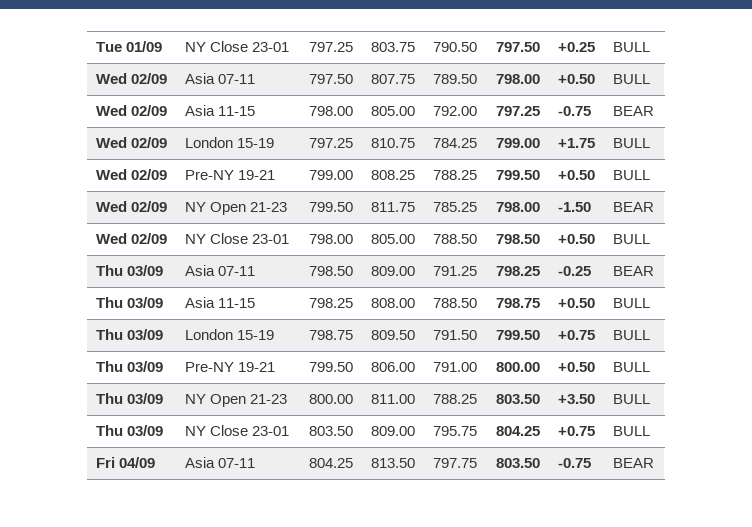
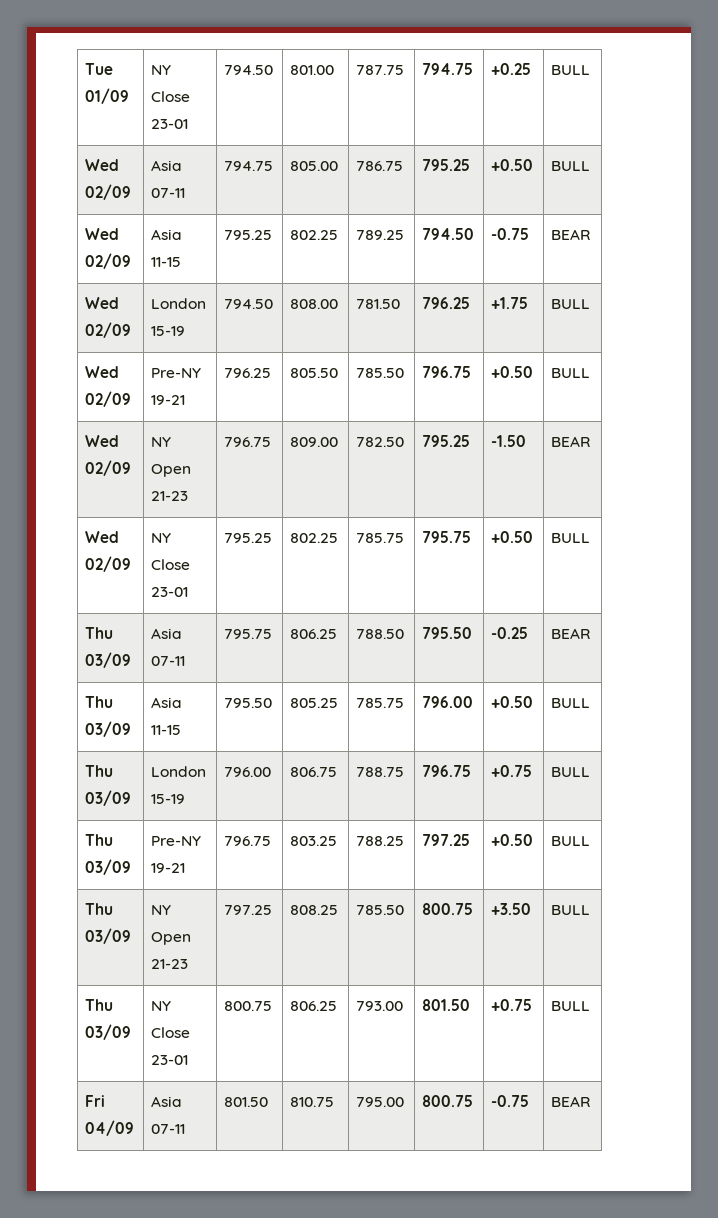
- Tue 01/09 | NY Close 23-01 | 797.25 | 803.75 | 790.50 | 797.50 | +0.25 | BULL
+ Tue 01/09 | NY Close 23-01 | 794.50 | 801.00 | 787.75 | 794.75 | +0.25 | BULL
- Wed 02/09 | Asia 07-11 | 797.50 | 807.75 | 789.50 | 798.00 | +0.50 | BULL
+ Wed 02/09 | Asia 07-11 | 794.75 | 805.00 | 786.75 | 795.25 | +0.50 | BULL
- Wed 02/09 | Asia 11-15 | 798.00 | 805.00 | 792.00 | 797.25 | -0.75 | BEAR
+ Wed 02/09 | Asia 11-15 | 795.25 | 802.25 | 789.25 | 794.50 | -0.75 | BEAR
- Wed 02/09 | London 15-19 | 797.25 | 810.75 | 784.25 | 799.00 | +1.75 | BULL
+ Wed 02/09 | London 15-19 | 794.50 | 808.00 | 781.50 | 796.25 | +1.75 | BULL
- Wed 02/09 | Pre-NY 19-21 | 799.00 | 808.25 | 788.25 | 799.50 | +0.50 | BULL
+ Wed 02/09 | Pre-NY 19-21 | 796.25 | 805.50 | 785.50 | 796.75 | +0.50 | BULL
- Wed 02/09 | NY Open 21-23 | 799.50 | 811.75 | 785.25 | 798.00 | -1.50 | BEAR
+ Wed 02/09 | NY Open 21-23 | 796.75 | 809.00 | 782.50 | 795.25 | -1.50 | BEAR
- Wed 02/09 | NY Close 23-01 | 798.00 | 805.00 | 788.50 | 798.50 | +0.50 | BULL
+ Wed 02/09 | NY Close 23-01 | 795.25 | 802.25 | 785.75 | 795.75 | +0.50 | BULL
- Thu 03/09 | Asia 07-11 | 798.50 | 809.00 | 791.25 | 798.25 | -0.25 | BEAR
+ Thu 03/09 | Asia 07-11 | 795.75 | 806.25 | 788.50 | 795.50 | -0.25 | BEAR
- Thu 03/09 | Asia 11-15 | 798.25 | 808.00 | 788.50 | 798.75 | +0.50 | BULL
+ Thu 03/09 | Asia 11-15 | 795.50 | 805.25 | 785.75 | 796.00 | +0.50 | BULL
- Thu 03/09 | London 15-19 | 798.75 | 809.50 | 791.50 | 799.50 | +0.75 | BULL
+ Thu 03/09 | London 15-19 | 796.00 | 806.75 | 788.75 | 796.75 | +0.75 | BULL
- Thu 03/09 | Pre-NY 19-21 | 799.50 | 806.00 | 791.00 | 800.00 | +0.50 | BULL
+ Thu 03/09 | Pre-NY 19-21 | 796.75 | 803.25 | 788.25 | 797.25 | +0.50 | BULL
- Thu 03/09 | NY Open 21-23 | 800.00 | 811.00 | 788.25 | 803.50 | +3.50 | BULL
+ Thu 03/09 | NY Open 21-23 | 797.25 | 808.25 | 785.50 | 800.75 | +3.50 | BULL
- Thu 03/09 | NY Close 23-01 | 803.50 | 809.00 | 795.75 | 804.25 | +0.75 | BULL
+ Thu 03/09 | NY Close 23-01 | 800.75 | 806.25 | 793.00 | 801.50 | +0.75 | BULL
- Fri 04/09 | Asia 07-11 | 804.25 | 813.50 | 797.75 | 803.50 | -0.75 | BEAR
+ Fri 04/09 | Asia 07-11 | 801.50 | 810.75 | 795.00 | 800.75 | -0.75 | BEAR

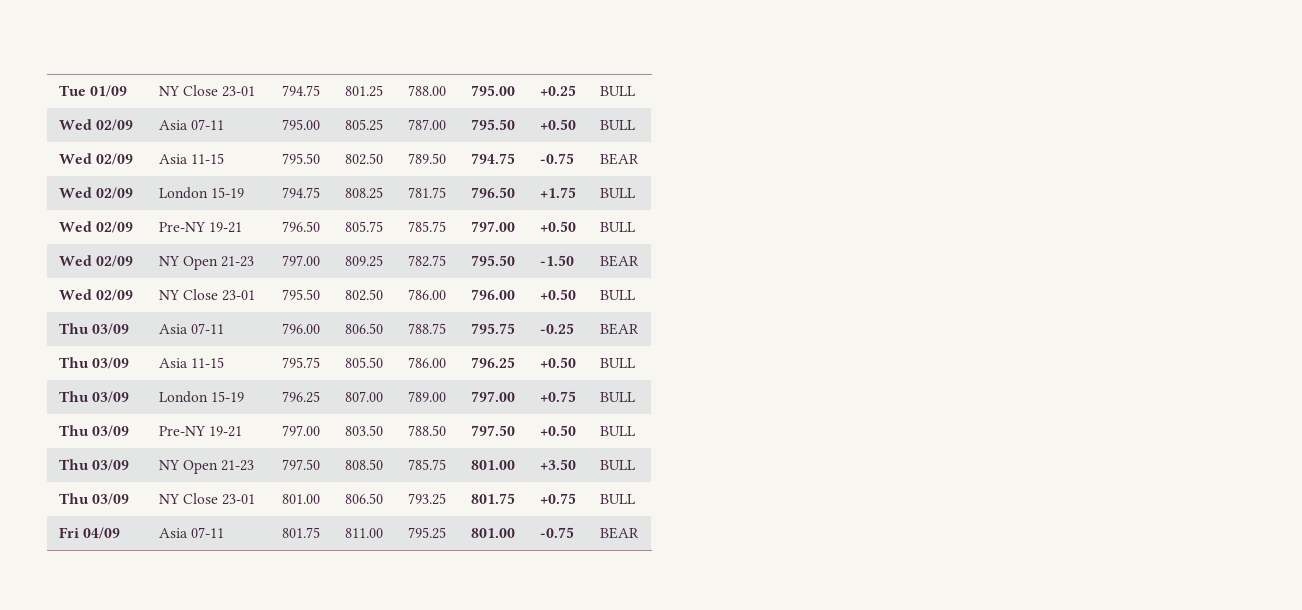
- Tue 01/09 | NY Close 23-01 | 794.50 | 801.00 | 787.75 | 794.75 | +0.25 | BULL
+ Tue 01/09 | NY Close 23-01 | 794.75 | 801.25 | 788.00 | 795.00 | +0.25 | BULL
- Wed 02/09 | Asia 07-11 | 794.75 | 805.00 | 786.75 | 795.25 | +0.50 | BULL
+ Wed 02/09 | Asia 07-11 | 795.00 | 805.25 | 787.00 | 795.50 | +0.50 | BULL
- Wed 02/09 | Asia 11-15 | 795.25 | 802.25 | 789.25 | 794.50 | -0.75 | BEAR
+ Wed 02/09 | Asia 11-15 | 795.50 | 802.50 | 789.50 | 794.75 | -0.75 | BEAR
- Wed 02/09 | London 15-19 | 794.50 | 808.00 | 781.50 | 796.25 | +1.75 | BULL
+ Wed 02/09 | London 15-19 | 794.75 | 808.25 | 781.75 | 796.50 | +1.75 | BULL
- Wed 02/09 | Pre-NY 19-21 | 796.25 | 805.50 | 785.50 | 796.75 | +0.50 | BULL
+ Wed 02/09 | Pre-NY 19-21 | 796.50 | 805.75 | 785.75 | 797.00 | +0.50 | BULL
- Wed 02/09 | NY Open 21-23 | 796.75 | 809.00 | 782.50 | 795.25 | -1.50 | BEAR
+ Wed 02/09 | NY Open 21-23 | 797.00 | 809.25 | 782.75 | 795.50 | -1.50 | BEAR
- Wed 02/09 | NY Close 23-01 | 795.25 | 802.25 | 785.75 | 795.75 | +0.50 | BULL
+ Wed 02/09 | NY Close 23-01 | 795.50 | 802.50 | 786.00 | 796.00 | +0.50 | BULL
- Thu 03/09 | Asia 07-11 | 795.75 | 806.25 | 788.50 | 795.50 | -0.25 | BEAR
+ Thu 03/09 | Asia 07-11 | 796.00 | 806.50 | 788.75 | 795.75 | -0.25 | BEAR
- Thu 03/09 | Asia 11-15 | 795.50 | 805.25 | 785.75 | 796.00 | +0.50 | BULL
+ Thu 03/09 | Asia 11-15 | 795.75 | 805.50 | 786.00 | 796.25 | +0.50 | BULL
- Thu 03/09 | London 15-19 | 796.00 | 806.75 | 788.75 | 796.75 | +0.75 | BULL
+ Thu 03/09 | London 15-19 | 796.25 | 807.00 | 789.00 | 797.00 | +0.75 | BULL
- Thu 03/09 | Pre-NY 19-21 | 796.75 | 803.25 | 788.25 | 797.25 | +0.50 | BULL
+ Thu 03/09 | Pre-NY 19-21 | 797.00 | 803.50 | 788.50 | 797.50 | +0.50 | BULL
- Thu 03/09 | NY Open 21-23 | 797.25 | 808.25 | 785.50 | 800.75 | +3.50 | BULL
+ Thu 03/09 | NY Open 21-23 | 797.50 | 808.50 | 785.75 | 801.00 | +3.50 | BULL
- Thu 03/09 | NY Close 23-01 | 800.75 | 806.25 | 793.00 | 801.50 | +0.75 | BULL
+ Thu 03/09 | NY Close 23-01 | 801.00 | 806.50 | 793.25 | 801.75 | +0.75 | BULL
- Fri 04/09 | Asia 07-11 | 801.50 | 810.75 | 795.00 | 800.75 | -0.75 | BEAR
+ Fri 04/09 | Asia 07-11 | 801.75 | 811.00 | 795.25 | 801.00 | -0.75 | BEAR

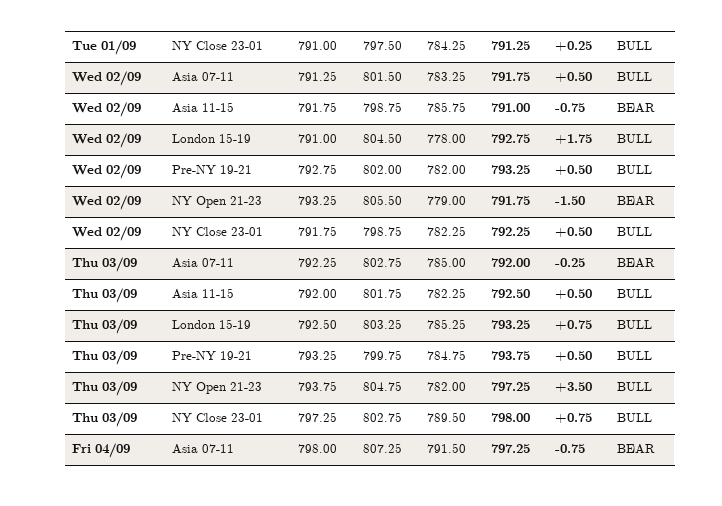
- Tue 01/09 | NY Close 23-01 | 794.75 | 801.25 | 788.00 | 795.00 | +0.25 | BULL
+ Tue 01/09 | NY Close 23-01 | 791.00 | 797.50 | 784.25 | 791.25 | +0.25 | BULL
- Wed 02/09 | Asia 07-11 | 795.00 | 805.25 | 787.00 | 795.50 | +0.50 | BULL
+ Wed 02/09 | Asia 07-11 | 791.25 | 801.50 | 783.25 | 791.75 | +0.50 | BULL
- Wed 02/09 | Asia 11-15 | 795.50 | 802.50 | 789.50 | 794.75 | -0.75 | BEAR
+ Wed 02/09 | Asia 11-15 | 791.75 | 798.75 | 785.75 | 791.00 | -0.75 | BEAR
- Wed 02/09 | London 15-19 | 794.75 | 808.25 | 781.75 | 796.50 | +1.75 | BULL
+ Wed 02/09 | London 15-19 | 791.00 | 804.50 | 778.00 | 792.75 | +1.75 | BULL
- Wed 02/09 | Pre-NY 19-21 | 796.50 | 805.75 | 785.75 | 797.00 | +0.50 | BULL
+ Wed 02/09 | Pre-NY 19-21 | 792.75 | 802.00 | 782.00 | 793.25 | +0.50 | BULL
- Wed 02/09 | NY Open 21-23 | 797.00 | 809.25 | 782.75 | 795.50 | -1.50 | BEAR
+ Wed 02/09 | NY Open 21-23 | 793.25 | 805.50 | 779.00 | 791.75 | -1.50 | BEAR
- Wed 02/09 | NY Close 23-01 | 795.50 | 802.50 | 786.00 | 796.00 | +0.50 | BULL
+ Wed 02/09 | NY Close 23-01 | 791.75 | 798.75 | 782.25 | 792.25 | +0.50 | BULL
- Thu 03/09 | Asia 07-11 | 796.00 | 806.50 | 788.75 | 795.75 | -0.25 | BEAR
+ Thu 03/09 | Asia 07-11 | 792.25 | 802.75 | 785.00 | 792.00 | -0.25 | BEAR
- Thu 03/09 | Asia 11-15 | 795.75 | 805.50 | 786.00 | 796.25 | +0.50 | BULL
+ Thu 03/09 | Asia 11-15 | 792.00 | 801.75 | 782.25 | 792.50 | +0.50 | BULL
- Thu 03/09 | London 15-19 | 796.25 | 807.00 | 789.00 | 797.00 | +0.75 | BULL
+ Thu 03/09 | London 15-19 | 792.50 | 803.25 | 785.25 | 793.25 | +0.75 | BULL
- Thu 03/09 | Pre-NY 19-21 | 797.00 | 803.50 | 788.50 | 797.50 | +0.50 | BULL
+ Thu 03/09 | Pre-NY 19-21 | 793.25 | 799.75 | 784.75 | 793.75 | +0.50 | BULL
- Thu 03/09 | NY Open 21-23 | 797.50 | 808.50 | 785.75 | 801.00 | +3.50 | BULL
+ Thu 03/09 | NY Open 21-23 | 793.75 | 804.75 | 782.00 | 797.25 | +3.50 | BULL
- Thu 03/09 | NY Close 23-01 | 801.00 | 806.50 | 793.25 | 801.75 | +0.75 | BULL
+ Thu 03/09 | NY Close 23-01 | 797.25 | 802.75 | 789.50 | 798.00 | +0.75 | BULL
- Fri 04/09 | Asia 07-11 | 801.75 | 811.00 | 795.25 | 801.00 | -0.75 | BEAR
+ Fri 04/09 | Asia 07-11 | 798.00 | 807.25 | 791.50 | 797.25 | -0.75 | BEAR

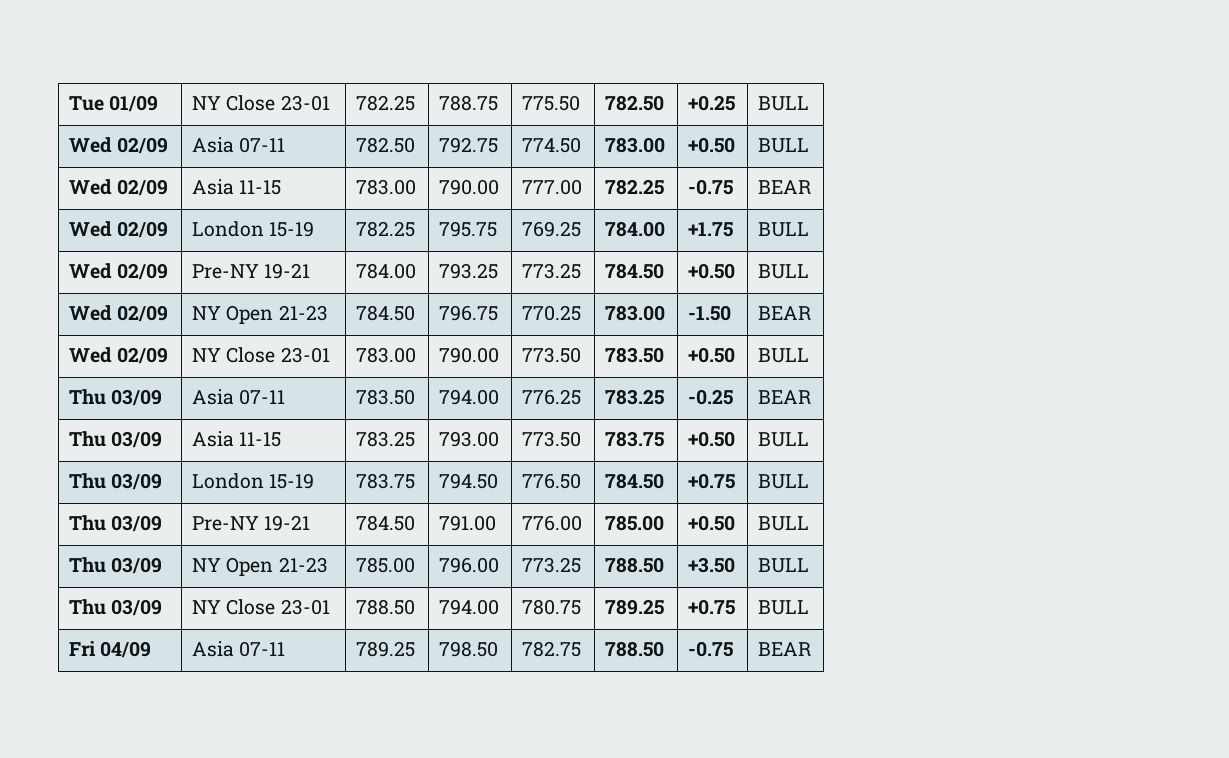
- Tue 01/09 | NY Close 23-01 | 791.00 | 797.50 | 784.25 | 791.25 | +0.25 | BULL
+ Tue 01/09 | NY Close 23-01 | 782.25 | 788.75 | 775.50 | 782.50 | +0.25 | BULL
- Wed 02/09 | Asia 07-11 | 791.25 | 801.50 | 783.25 | 791.75 | +0.50 | BULL
+ Wed 02/09 | Asia 07-11 | 782.50 | 792.75 | 774.50 | 783.00 | +0.50 | BULL
- Wed 02/09 | Asia 11-15 | 791.75 | 798.75 | 785.75 | 791.00 | -0.75 | BEAR
+ Wed 02/09 | Asia 11-15 | 783.00 | 790.00 | 777.00 | 782.25 | -0.75 | BEAR
- Wed 02/09 | London 15-19 | 791.00 | 804.50 | 778.00 | 792.75 | +1.75 | BULL
+ Wed 02/09 | London 15-19 | 782.25 | 795.75 | 769.25 | 784.00 | +1.75 | BULL
- Wed 02/09 | Pre-NY 19-21 | 792.75 | 802.00 | 782.00 | 793.25 | +0.50 | BULL
+ Wed 02/09 | Pre-NY 19-21 | 784.00 | 793.25 | 773.25 | 784.50 | +0.50 | BULL
- Wed 02/09 | NY Open 21-23 | 793.25 | 805.50 | 779.00 | 791.75 | -1.50 | BEAR
+ Wed 02/09 | NY Open 21-23 | 784.50 | 796.75 | 770.25 | 783.00 | -1.50 | BEAR
- Wed 02/09 | NY Close 23-01 | 791.75 | 798.75 | 782.25 | 792.25 | +0.50 | BULL
+ Wed 02/09 | NY Close 23-01 | 783.00 | 790.00 | 773.50 | 783.50 | +0.50 | BULL
- Thu 03/09 | Asia 07-11 | 792.25 | 802.75 | 785.00 | 792.00 | -0.25 | BEAR
+ Thu 03/09 | Asia 07-11 | 783.50 | 794.00 | 776.25 | 783.25 | -0.25 | BEAR
- Thu 03/09 | Asia 11-15 | 792.00 | 801.75 | 782.25 | 792.50 | +0.50 | BULL
+ Thu 03/09 | Asia 11-15 | 783.25 | 793.00 | 773.50 | 783.75 | +0.50 | BULL
- Thu 03/09 | London 15-19 | 792.50 | 803.25 | 785.25 | 793.25 | +0.75 | BULL
+ Thu 03/09 | London 15-19 | 783.75 | 794.50 | 776.50 | 784.50 | +0.75 | BULL
- Thu 03/09 | Pre-NY 19-21 | 793.25 | 799.75 | 784.75 | 793.75 | +0.50 | BULL
+ Thu 03/09 | Pre-NY 19-21 | 784.50 | 791.00 | 776.00 | 785.00 | +0.50 | BULL
- Thu 03/09 | NY Open 21-23 | 793.75 | 804.75 | 782.00 | 797.25 | +3.50 | BULL
+ Thu 03/09 | NY Open 21-23 | 785.00 | 796.00 | 773.25 | 788.50 | +3.50 | BULL
- Thu 03/09 | NY Close 23-01 | 797.25 | 802.75 | 789.50 | 798.00 | +0.75 | BULL
+ Thu 03/09 | NY Close 23-01 | 788.50 | 794.00 | 780.75 | 789.25 | +0.75 | BULL
- Fri 04/09 | Asia 07-11 | 798.00 | 807.25 | 791.50 | 797.25 | -0.75 | BEAR
+ Fri 04/09 | Asia 07-11 | 789.25 | 798.50 | 782.75 | 788.50 | -0.75 | BEAR

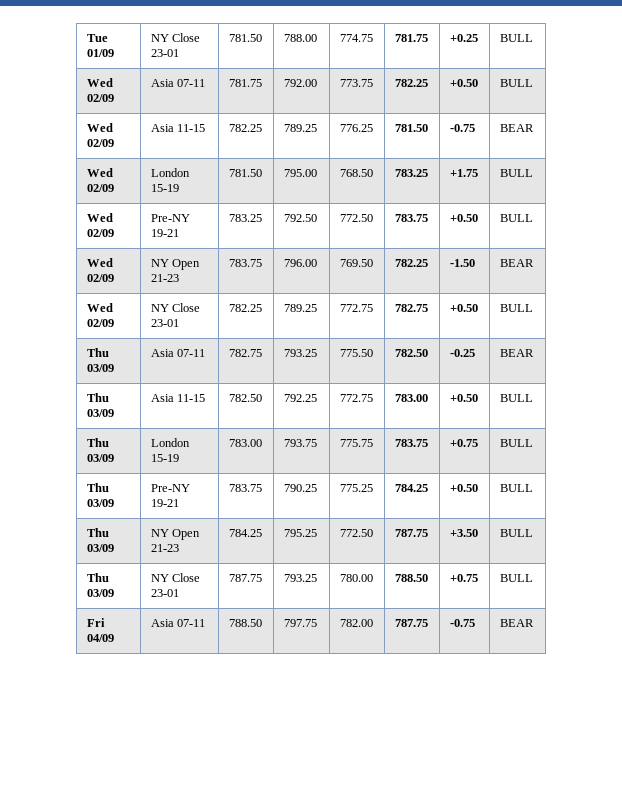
- Tue 01/09 | NY Close 23-01 | 782.25 | 788.75 | 775.50 | 782.50 | +0.25 | BULL
+ Tue 01/09 | NY Close 23-01 | 781.50 | 788.00 | 774.75 | 781.75 | +0.25 | BULL
- Wed 02/09 | Asia 07-11 | 782.50 | 792.75 | 774.50 | 783.00 | +0.50 | BULL
+ Wed 02/09 | Asia 07-11 | 781.75 | 792.00 | 773.75 | 782.25 | +0.50 | BULL
- Wed 02/09 | Asia 11-15 | 783.00 | 790.00 | 777.00 | 782.25 | -0.75 | BEAR
+ Wed 02/09 | Asia 11-15 | 782.25 | 789.25 | 776.25 | 781.50 | -0.75 | BEAR
- Wed 02/09 | London 15-19 | 782.25 | 795.75 | 769.25 | 784.00 | +1.75 | BULL
+ Wed 02/09 | London 15-19 | 781.50 | 795.00 | 768.50 | 783.25 | +1.75 | BULL
- Wed 02/09 | Pre-NY 19-21 | 784.00 | 793.25 | 773.25 | 784.50 | +0.50 | BULL
+ Wed 02/09 | Pre-NY 19-21 | 783.25 | 792.50 | 772.50 | 783.75 | +0.50 | BULL
- Wed 02/09 | NY Open 21-23 | 784.50 | 796.75 | 770.25 | 783.00 | -1.50 | BEAR
+ Wed 02/09 | NY Open 21-23 | 783.75 | 796.00 | 769.50 | 782.25 | -1.50 | BEAR
- Wed 02/09 | NY Close 23-01 | 783.00 | 790.00 | 773.50 | 783.50 | +0.50 | BULL
+ Wed 02/09 | NY Close 23-01 | 782.25 | 789.25 | 772.75 | 782.75 | +0.50 | BULL
- Thu 03/09 | Asia 07-11 | 783.50 | 794.00 | 776.25 | 783.25 | -0.25 | BEAR
+ Thu 03/09 | Asia 07-11 | 782.75 | 793.25 | 775.50 | 782.50 | -0.25 | BEAR
- Thu 03/09 | Asia 11-15 | 783.25 | 793.00 | 773.50 | 783.75 | +0.50 | BULL
+ Thu 03/09 | Asia 11-15 | 782.50 | 792.25 | 772.75 | 783.00 | +0.50 | BULL
- Thu 03/09 | London 15-19 | 783.75 | 794.50 | 776.50 | 784.50 | +0.75 | BULL
+ Thu 03/09 | London 15-19 | 783.00 | 793.75 | 775.75 | 783.75 | +0.75 | BULL
- Thu 03/09 | Pre-NY 19-21 | 784.50 | 791.00 | 776.00 | 785.00 | +0.50 | BULL
+ Thu 03/09 | Pre-NY 19-21 | 783.75 | 790.25 | 775.25 | 784.25 | +0.50 | BULL
- Thu 03/09 | NY Open 21-23 | 785.00 | 796.00 | 773.25 | 788.50 | +3.50 | BULL
+ Thu 03/09 | NY Open 21-23 | 784.25 | 795.25 | 772.50 | 787.75 | +3.50 | BULL
- Thu 03/09 | NY Close 23-01 | 788.50 | 794.00 | 780.75 | 789.25 | +0.75 | BULL
+ Thu 03/09 | NY Close 23-01 | 787.75 | 793.25 | 780.00 | 788.50 | +0.75 | BULL
- Fri 04/09 | Asia 07-11 | 789.25 | 798.50 | 782.75 | 788.50 | -0.75 | BEAR
+ Fri 04/09 | Asia 07-11 | 788.50 | 797.75 | 782.00 | 787.75 | -0.75 | BEAR

